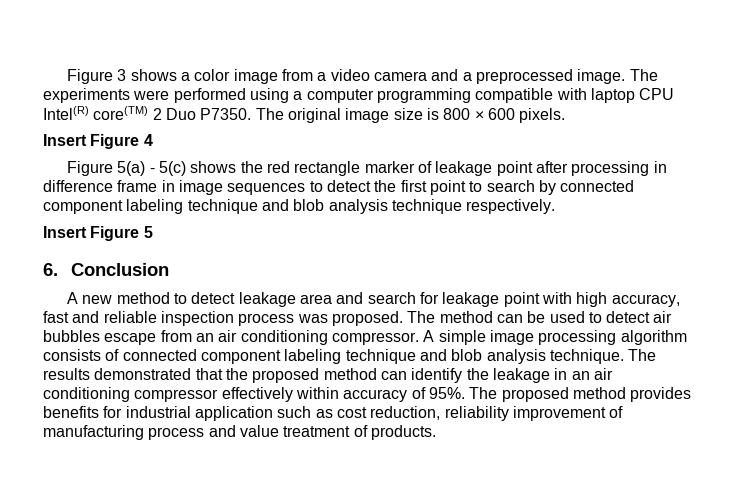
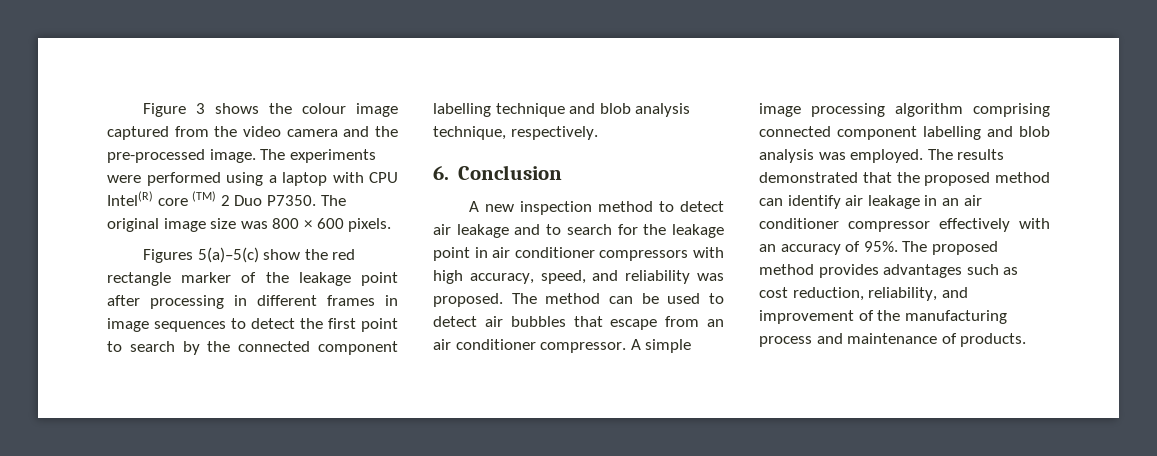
- Figure 3 shows a color image from a video camera and a preprocessed image.
+ Figure 3 shows the colour image captured from the video camera and the pre-processed image.
- The experiments were performed using a computer programming compatible with laptop CPU Intel(R) core(TM) 2 Duo P7350.
+ The experiments were performed using a laptop with CPU Intel(R) core (TM) 2 Duo P7350.
- The original image size is 800 × 600 pixels.
+ The original image size was 800 × 600 pixels.
- Insert Figure 4
- Figure 5(a) - 5(c) shows the red rectangle marker of leakage point after processing in difference frame in image sequences to detect the first point to search by connected component labeling technique and blob analysis technique respectively.
+ Figures 5(a)–5(c) show the red rectangle marker of the leakage point after processing in different frames in image sequences to detect the first point to search by the connected component labelling technique and blob analysis technique, respectively.
- Insert Figure 5
- A new method to detect leakage area and search for leakage point with high accuracy, fast and reliable inspection process was proposed.
+ A new inspection method to detect air leakage and to search for the leakage point in air conditioner compressors with high accuracy, speed, and reliability was proposed.
- The method can be used to detect air bubbles escape from an air conditioning compressor.
+ The method can be used to detect air bubbles that escape from an air conditioner compressor.
- A simple image processing algorithm consists of connected component labeling technique and blob analysis technique.
+ A simple image processing algorithm comprising connected component labelling and blob analysis was employed.
- The results demonstrated that the proposed method can identify the leakage in an air conditioning compressor effectively within accuracy of 95%.
+ The results demonstrated that the proposed method can identify air leakage in an air conditioner compressor effectively with an accuracy of 95%.
- The proposed method provides benefits for industrial application such as cost reduction, reliability improvement of manufacturing process and value treatment of products.
+ The proposed method provides advantages such as cost reduction, reliability, and improvement of the manufacturing process and maintenance of products.

